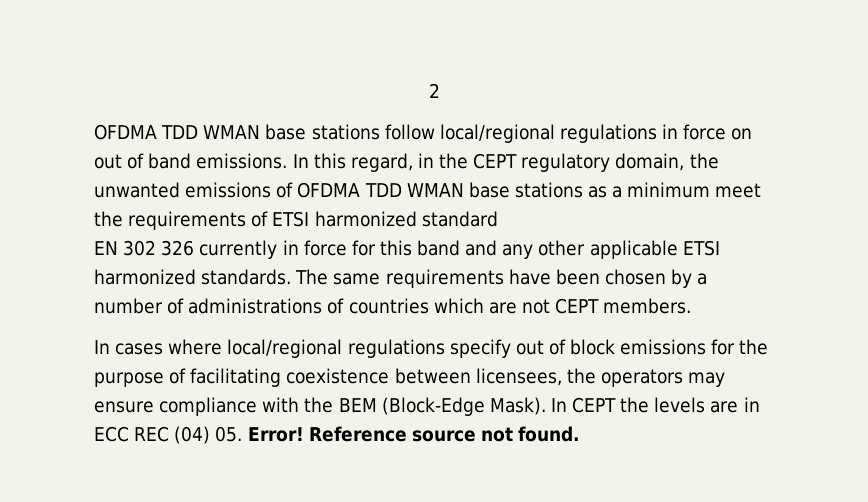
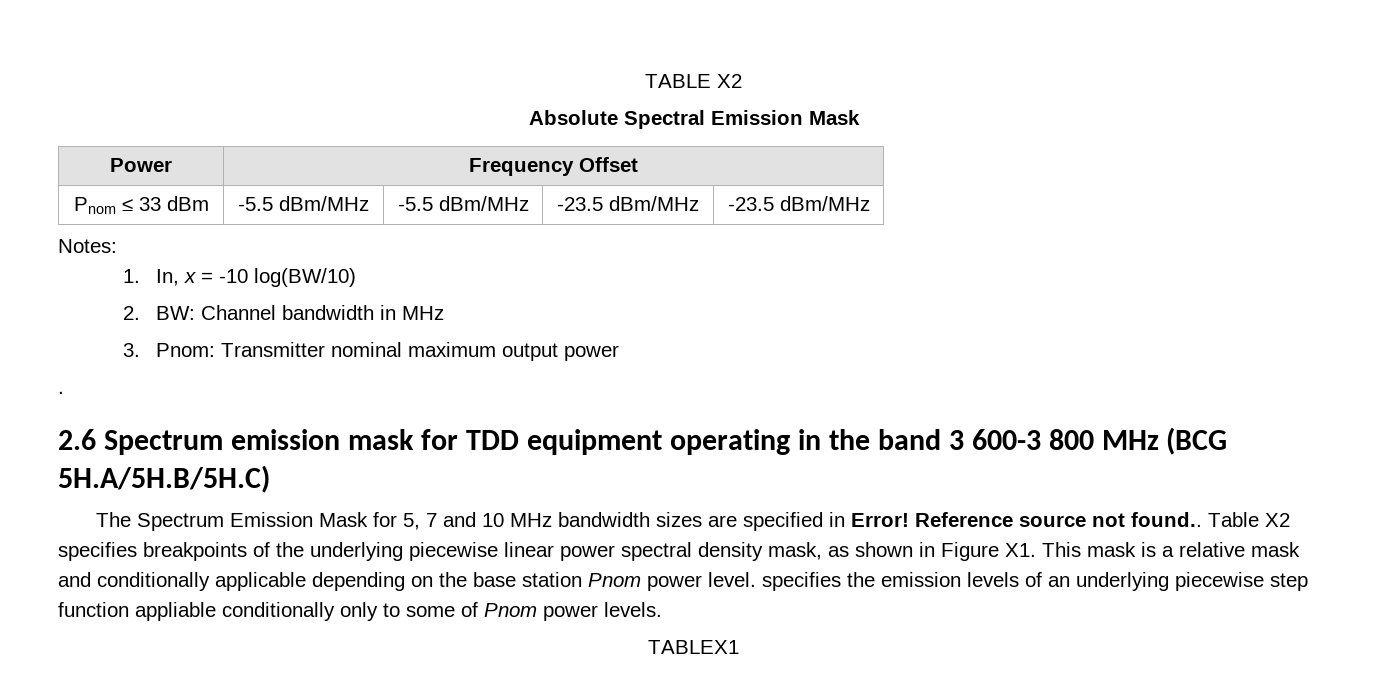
- 2
- OFDMA TDD WMAN base stations follow local/regional regulations in force on out of band emissions. In this regard, in the CEPT regulatory domain, the unwanted emissions of OFDMA TDD WMAN base stations as a minimum meet the requirements of ETSI harmonized standard
- EN 302 326 currently in force for this band and any other applicable ETSI harmonized standards. The same requirements have been chosen by a number of administrations of countries which are not CEPT members.
- In cases where local/regional regulations specify out of block emissions for the purpose of facilitating coexistence between licensees, the operators may ensure compliance with the BEM (Block-Edge Mask). In CEPT the levels are in ECC REC (04) 05. Error! Reference source not found.
+ TABLE X2
+ Absolute Spectral Emission Mask
+ Power | Frequency Offset
+ Pnom ≤ 33 dBm | -5.5 dBm/MHz | -5.5 dBm/MHz | -23.5 dBm/MHz | -23.5 dBm/MHz
+ Notes:
+ 1. In, x = -10 log(BW/10)
+ 2. BW: Channel bandwidth in MHz
+ 3. Pnom: Transmitter nominal maximum output power
+ .
+ 2.6 Spectrum emission mask for TDD equipment operating in the band 3 600-3 800 MHz (BCG 5H.A/5H.B/5H.C)
+ The Spectrum Emission Mask for 5, 7 and 10 MHz bandwidth sizes are specified in Error! Reference source not found.. Table X2 specifies breakpoints of the underlying piecewise linear power spectral density mask, as shown in Figure X1. This mask is a relative mask and conditionally applicable depending on the base station Pnom power level. specifies the emission levels of an underlying piecewise step function appliable conditionally only to some of Pnom power levels.
+ TABLEX1

